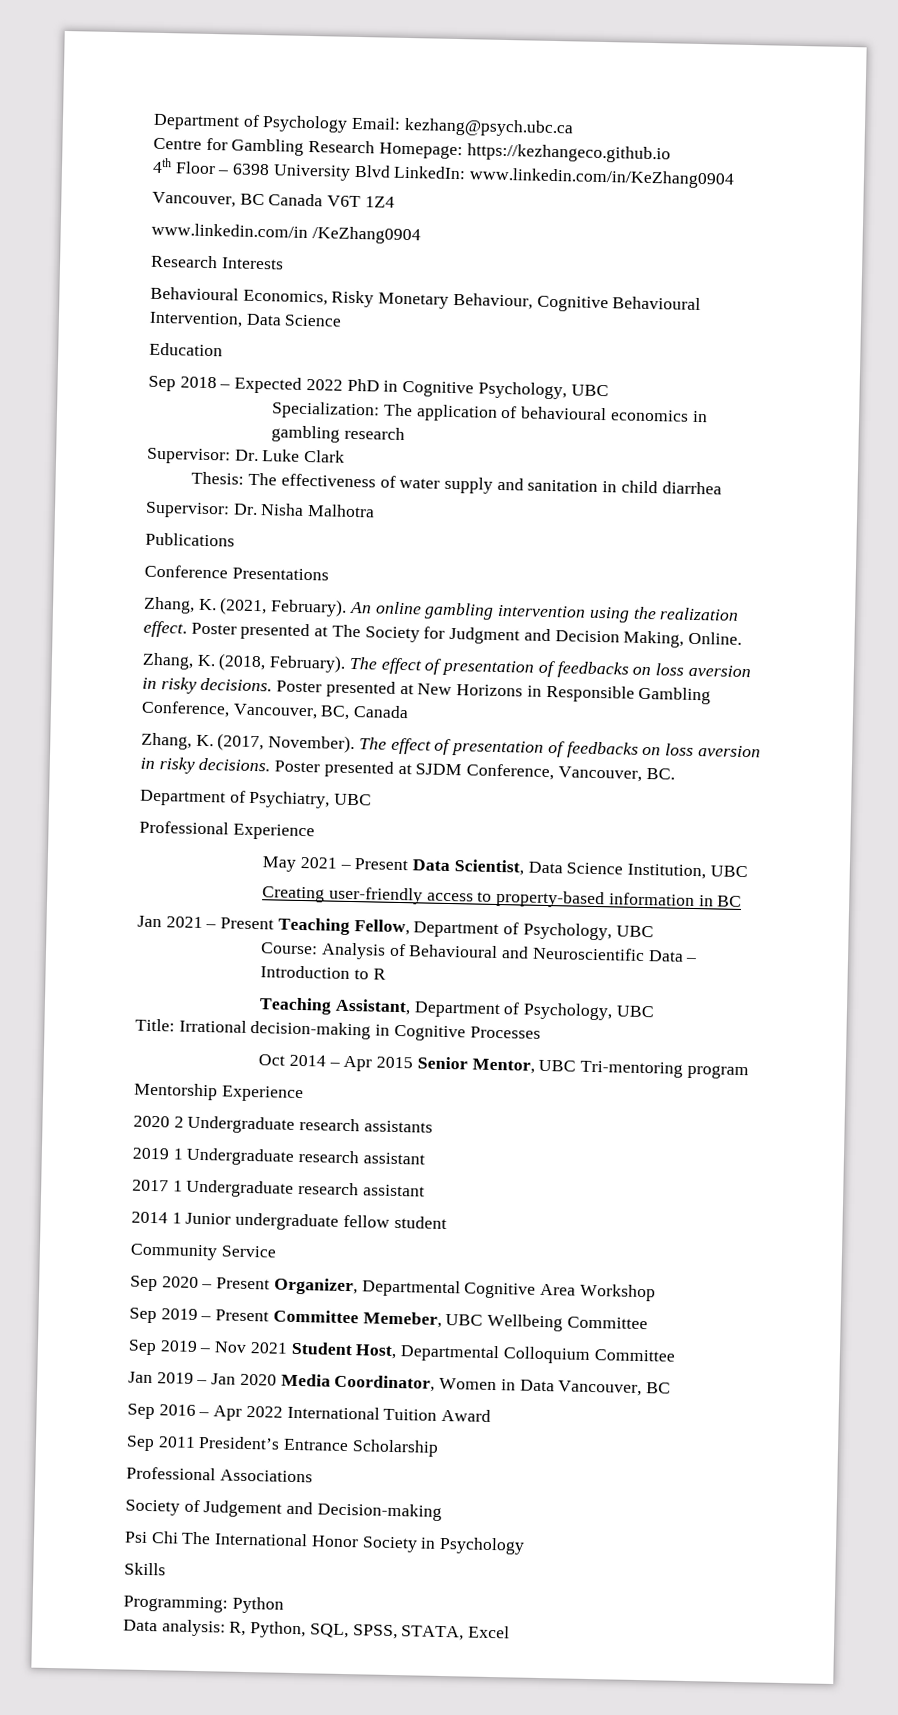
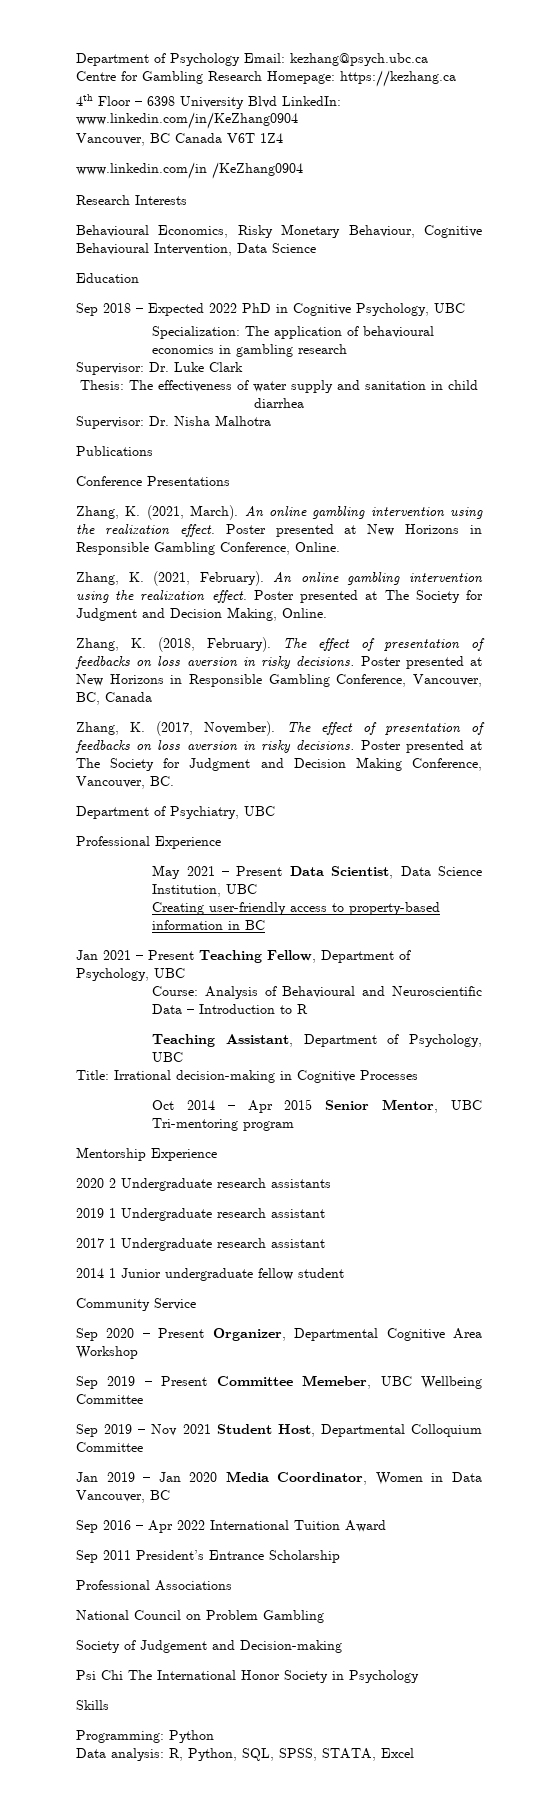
- Centre for Gambling Research Homepage: https://kezhangeco.github.io
+ Centre for Gambling Research Homepage: https://kezhang.ca
+ Zhang, K. (2021, March). An online gambling intervention using the realization effect. Poster presented at New Horizons in Responsible Gambling Conference, Online.
- Poster presented at SJDM Conference, Vancouver, BC.
+ Poster presented at The Society for Judgment and Decision Making Conference, Vancouver, BC.
+ National Council on Problem Gambling

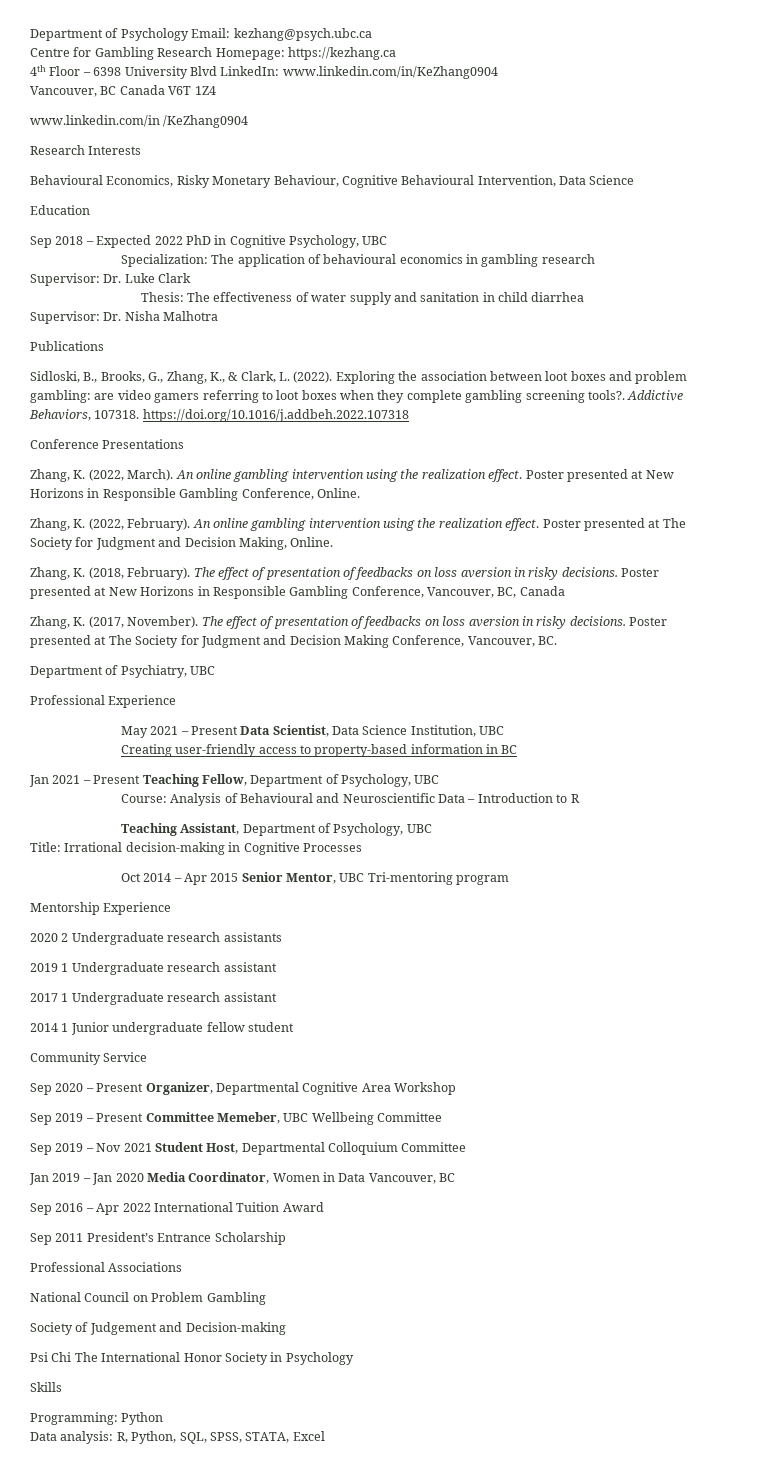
+ Sidloski, B., Brooks, G., Zhang, K., & Clark, L. (2022). Exploring the association between loot boxes and problem gambling: are video gamers referring to loot boxes when they complete gambling screening tools?. Addictive Behaviors, 107318. https://doi.org/10.1016/j.addbeh.2022.107318
- Zhang, K. (2021, March).
+ Zhang, K. (2022, March).
- Zhang, K. (2021, February).
+ Zhang, K. (2022, February).

